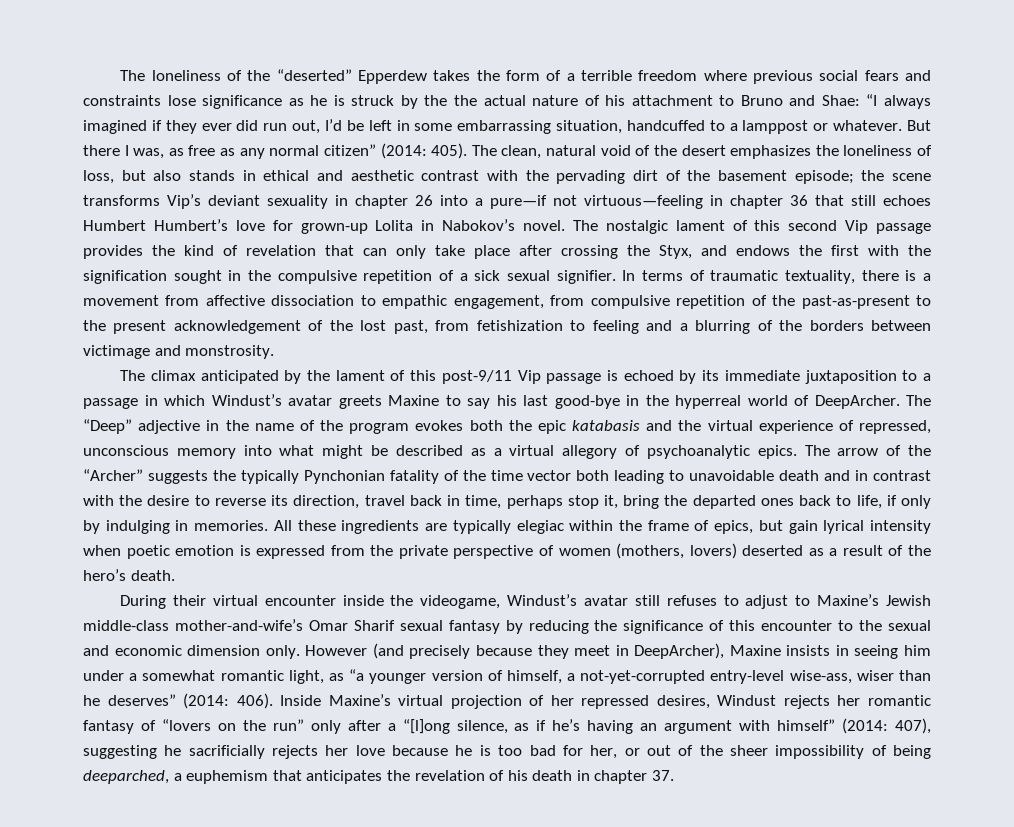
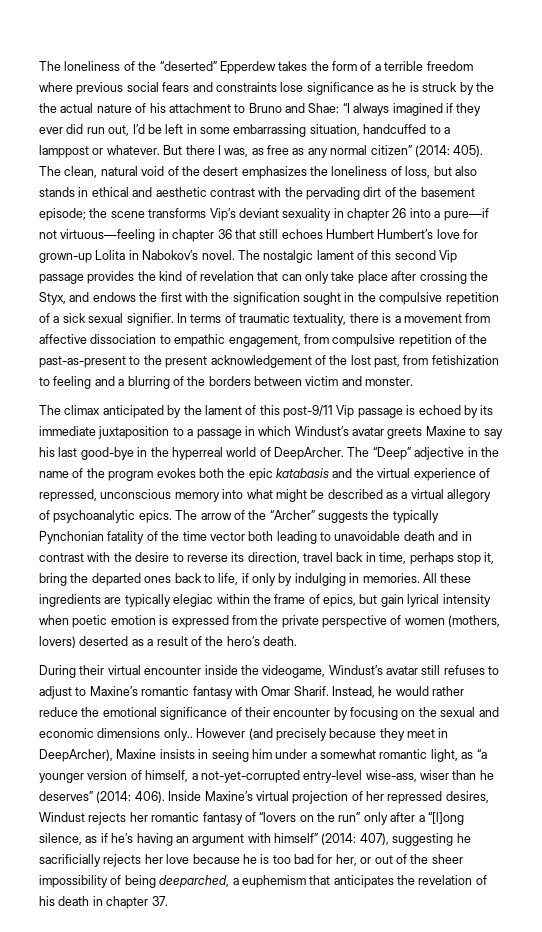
- In terms of traumatic textuality, there is a movement from affective dissociation to empathic engagement, from compulsive repetition of the past-as-present to the present acknowledgement of the lost past, from fetishization to feeling and a blurring of the borders between victimage and monstrosity.
+ In terms of traumatic textuality, there is a movement from affective dissociation to empathic engagement, from compulsive repetition of the past-as-present to the present acknowledgement of the lost past, from fetishization to feeling and a blurring of the borders between victim and monster.
- During their virtual encounter inside the videogame, Windust’s avatar still refuses to adjust to Maxine’s Jewish middle-class mother-and-wife’s Omar Sharif sexual fantasy by reducing the significance of this encounter to the sexual and economic dimension only.
+ During their virtual encounter inside the videogame, Windust’s avatar still refuses to adjust to Maxine’s romantic fantasy with Omar Sharif. Instead, he would rather reduce the emotional significance of their encounter by focusing on the sexual and economic dimensions only..

